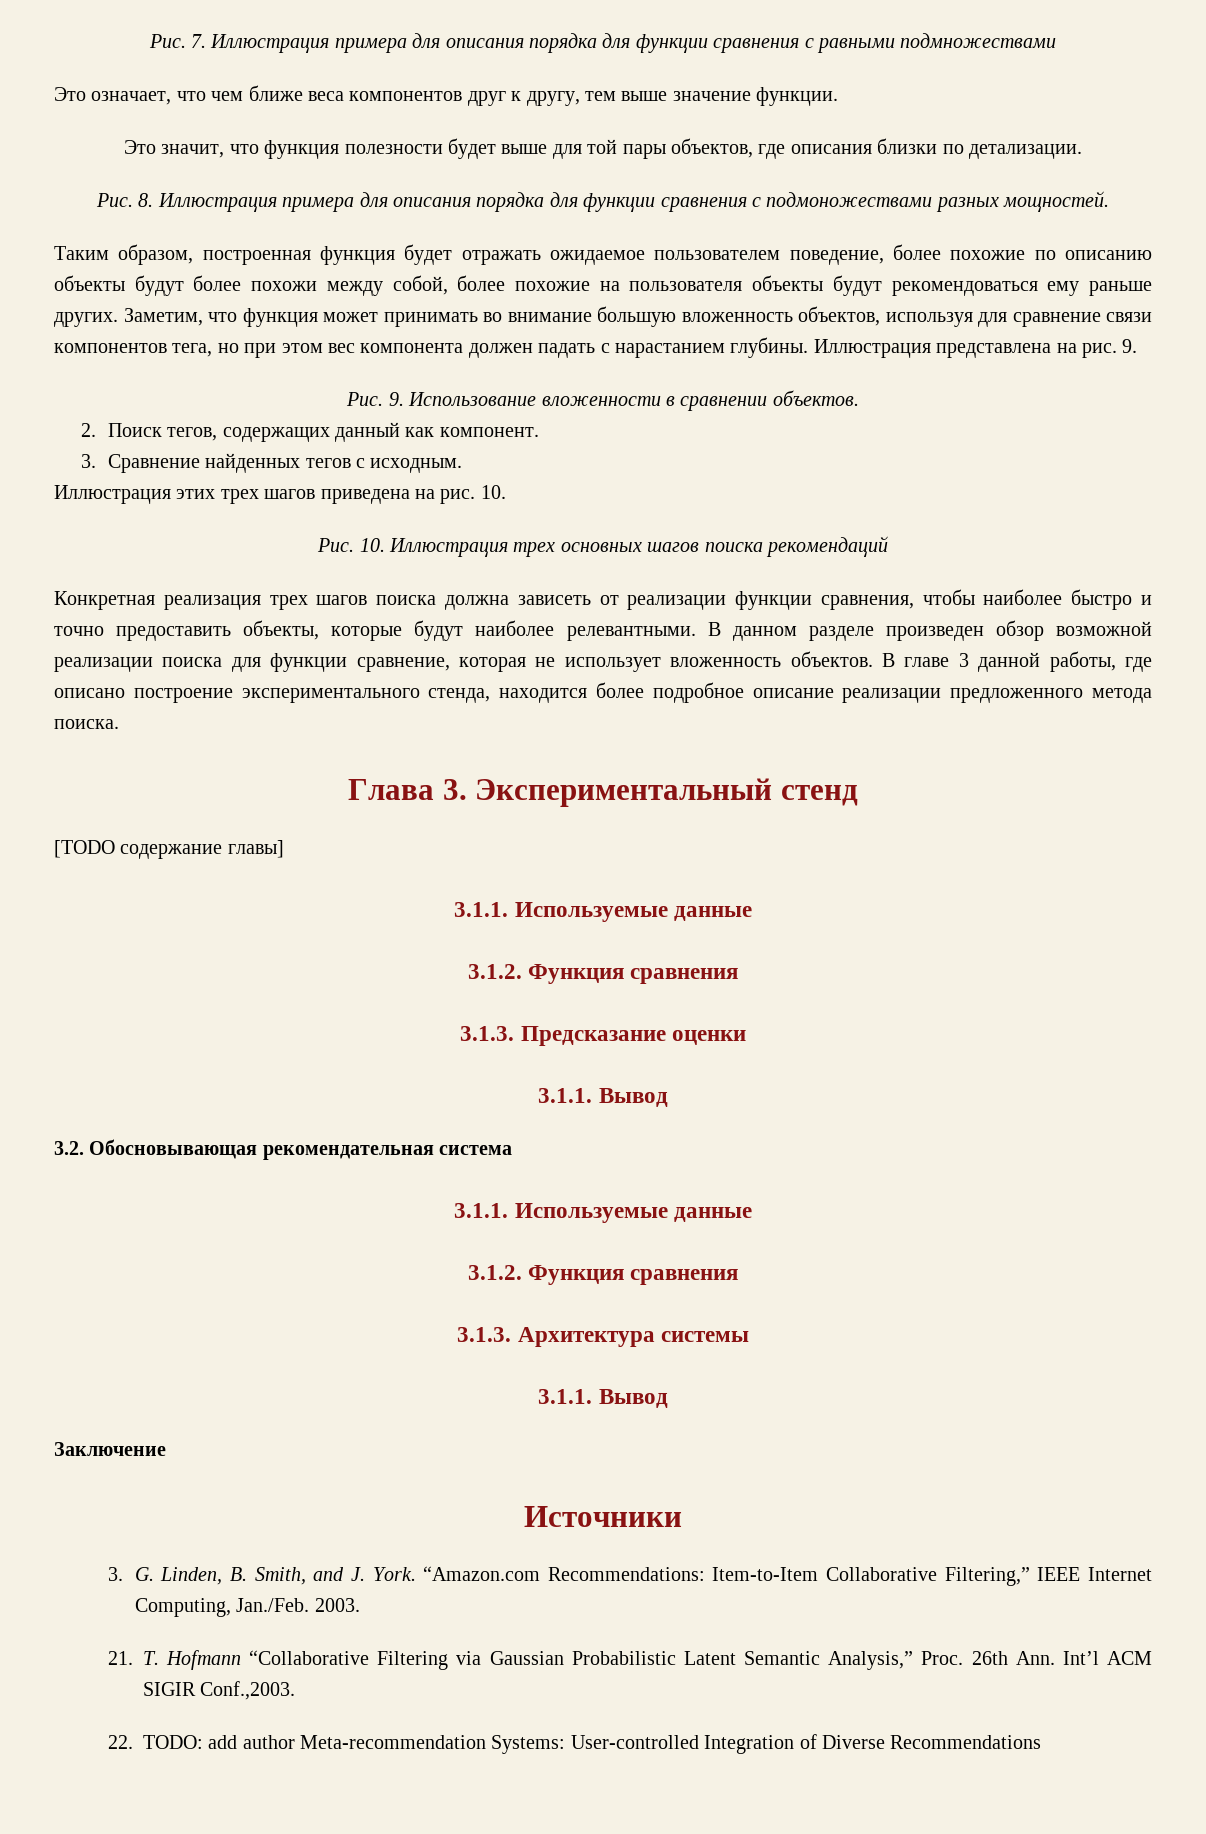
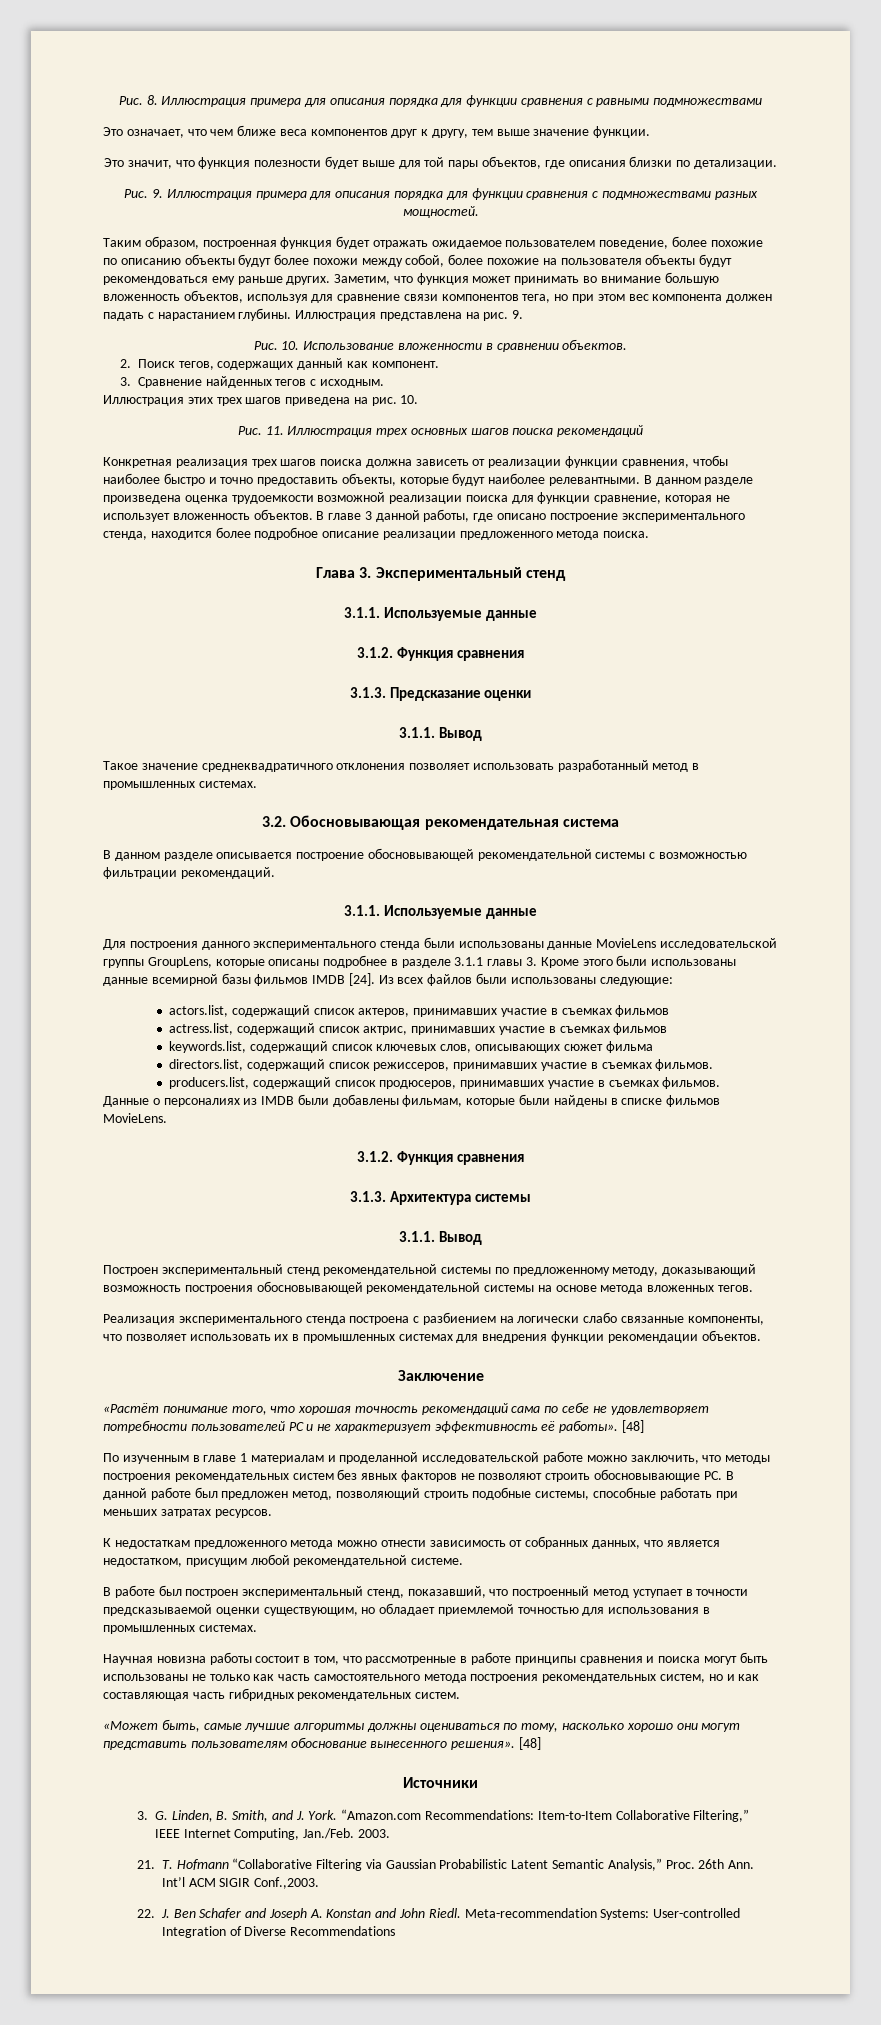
- Рис. 7. Иллюстрация примера для описания порядка для функции сравнения с равными подмножествами
+ Рис. 8. Иллюстрация примера для описания порядка для функции сравнения с равными подмножествами
- Рис. 8. Иллюстрация примера для описания порядка для функции сравнения с подмоножествами разных мощностей.
+ Рис. 9. Иллюстрация примера для описания порядка для функции сравнения с подмножествами разных мощностей.
- Рис. 9. Использование вложенности в сравнении объектов.
+ Рис. 10. Использование вложенности в сравнении объектов.
- Рис. 10. Иллюстрация трех основных шагов поиска рекомендаций
+ Рис. 11. Иллюстрация трех основных шагов поиска рекомендаций
- В данном разделе произведен обзор возможной реализации поиска для функции сравнение, которая не использует вложенность объектов.
+ В данном разделе произведена оценка трудоемкости возможной реализации поиска для функции сравнение, которая не использует вложенность объектов.
- [TODO содержание главы]
+ Такое значение среднеквадратичного отклонения позволяет использовать разработанный метод в промышленных системах.
  3.2. Обосновывающая рекомендательная система
+ В данном разделе описывается построение обосновывающей рекомендательной системы с возможностью фильтрации рекомендаций.
  3.1.1. Используемые данные
+ Для построения данного экспериментального стенда были использованы данные MovieLens исследовательской группы GroupLens, которые описаны подробнее в разделе 3.1.1 главы 3. Кроме этого были использованы данные всемирной базы фильмов IMDB [24]. Из всех файлов были использованы следующие:
+ actors.list, содержащий список актеров, принимавших участие в съемках фильмов
+ actress.list, содержащий список актрис, принимавших участие в съемках фильмов
+ keywords.list, содержащий список ключевых слов, описывающих сюжет фильма
+ directors.list, содержащий список режиссеров, принимавших участие в съемках фильмов.
+ producers.list, содержащий список продюсеров, принимавших участие в съемках фильмов.
+ Данные о персоналиях из IMDB были добавлены фильмам, которые были найдены в списке фильмов MovieLens.
+ Построен экспериментальный стенд рекомендательной системы по предложенному методу, доказывающий возможность построения обосновывающей рекомендательной системы на основе метода вложенных тегов.
+ Реализация экспериментального стенда построена с разбиением на логически слабо связанные компоненты, что позволяет использовать их в промышленных системах для внедрения функции рекомендации объектов.
  Заключение
+ «Растёт понимание того, что хорошая точность рекомендаций сама по себе не удовлетворяет потребности пользователей РС и не характеризует эффективность её работы». [48]
+ По изученным в главе 1 материалам и проделанной исследовательской работе можно заключить, что методы построения рекомендательных систем без явных факторов не позволяют строить обосновывающие РС. В данной работе был предложен метод, позволяющий строить подобные системы, способные работать при меньших затратах ресурсов.
+ К недостаткам предложенного метода можно отнести зависимость от собранных данных, что является недостатком, присущим любой рекомендательной системе.
+ В работе был построен экспериментальный стенд, показавший, что построенный метод уступает в точности предсказываемой оценки существующим, но обладает приемлемой точностью для использования в промышленных системах.
+ Научная новизна работы состоит в том, что рассмотренные в работе принципы сравнения и поиска могут быть использованы не только как часть самостоятельного метода построения рекомендательных систем, но и как составляющая часть гибридных рекомендательных систем.
+ «Может быть, самые лучшие алгоритмы должны оцениваться по тому, насколько хорошо они могут представить пользователям обоснование вынесенного решения». [48]
- 22. TODO: add author Meta-recommendation Systems: User-controlled Integration of Diverse Recommendations
+ 22. J. Ben Schafer and Joseph A. Konstan and John Riedl. Meta-recommendation Systems: User-controlled Integration of Diverse Recommendations

